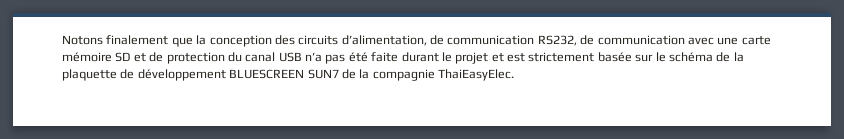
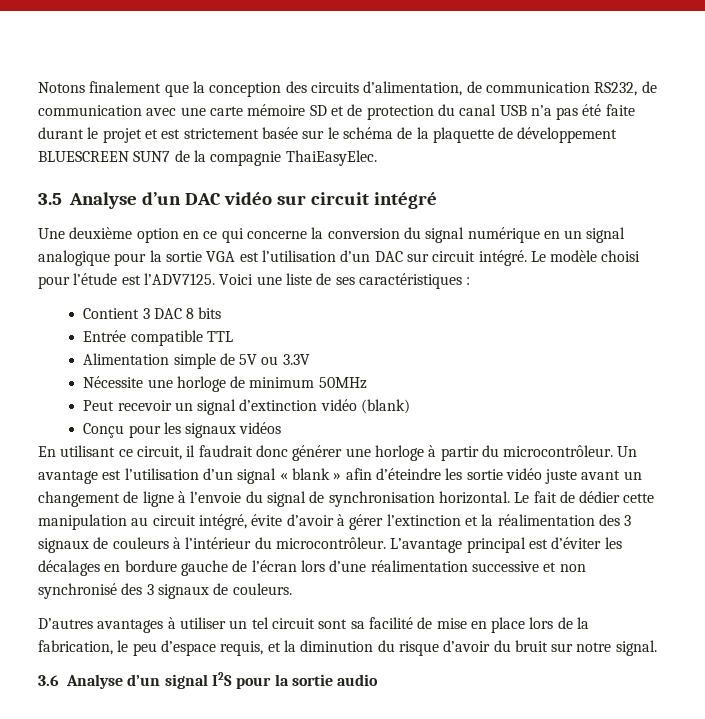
+ 3.5 Analyse d’un DAC vidéo sur circuit intégré
+ Une deuxième option en ce qui concerne la conversion du signal numérique en un signal analogique pour la sortie VGA est l’utilisation d’un DAC sur circuit intégré. Le modèle choisi pour l’étude est l’ADV7125. Voici une liste de ses caractéristiques :
+ Contient 3 DAC 8 bits
+ Entrée compatible TTL
+ Alimentation simple de 5V ou 3.3V
+ Nécessite une horloge de minimum 50MHz
+ Peut recevoir un signal d’extinction vidéo (blank)
+ Conçu pour les signaux vidéos
+ En utilisant ce circuit, il faudrait donc générer une horloge à partir du microcontrôleur. Un avantage est l’utilisation d’un signal « blank » afin d’éteindre les sortie vidéo juste avant un changement de ligne à l’envoie du signal de synchronisation horizontal. Le fait de dédier cette manipulation au circuit intégré, évite d’avoir à gérer l’extinction et la réalimentation des 3 signaux de couleurs à l’intérieur du microcontrôleur. L’avantage principal est d’éviter les décalages en bordure gauche de l’écran lors d’une réalimentation successive et non synchronisé des 3 signaux de couleurs.
+ D’autres avantages à utiliser un tel circuit sont sa facilité de mise en place lors de la fabrication, le peu d’espace requis, et la diminution du risque d’avoir du bruit sur notre signal.
+ 3.6 Analyse d’un signal I2S pour la sortie audio

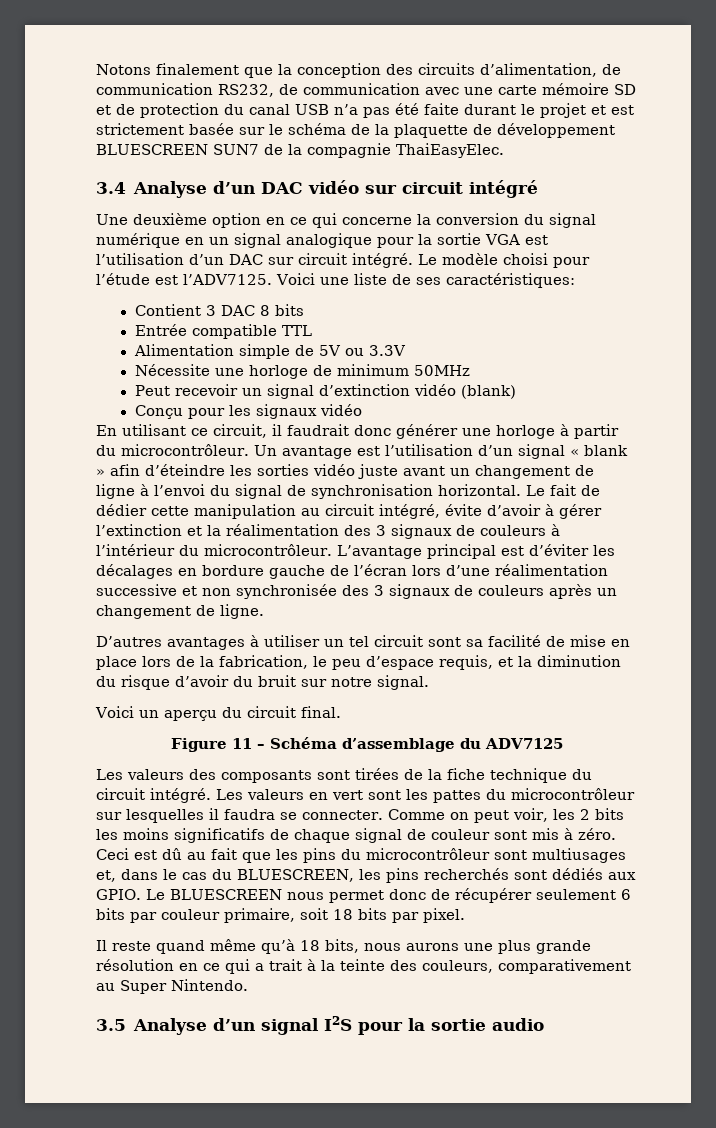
- 3.5 Analyse d’un DAC vidéo sur circuit intégré
+ 3.4 Analyse d’un DAC vidéo sur circuit intégré
- Voici une liste de ses caractéristiques :
+ Voici une liste de ses caractéristiques:
- Conçu pour les signaux vidéos
+ Conçu pour les signaux vidéo
- Un avantage est l’utilisation d’un signal « blank » afin d’éteindre les sortie vidéo juste avant un changement de ligne à l’envoie du signal de synchronisation horizontal.
+ Un avantage est l’utilisation d’un signal « blank » afin d’éteindre les sorties vidéo juste avant un changement de ligne à l’envoi du signal de synchronisation horizontal.
- L’avantage principal est d’éviter les décalages en bordure gauche de l’écran lors d’une réalimentation successive et non synchronisé des 3 signaux de couleurs.
+ L’avantage principal est d’éviter les décalages en bordure gauche de l’écran lors d’une réalimentation successive et non synchronisée des 3 signaux de couleurs après un changement de ligne.
- 3.6 Analyse d’un signal I2S pour la sortie audio
+ Voici un aperçu du circuit final.
+ Figure 11 – Schéma d’assemblage du ADV7125
+ Les valeurs des composants sont tirées de la fiche technique du circuit intégré. Les valeurs en vert sont les pattes du microcontrôleur sur lesquelles il faudra se connecter. Comme on peut voir, les 2 bits les moins significatifs de chaque signal de couleur sont mis à zéro. Ceci est dû au fait que les pins du microcontrôleur sont multiusages et, dans le cas du BLUESCREEN, les pins recherchés sont dédiés aux GPIO. Le BLUESCREEN nous permet donc de récupérer seulement 6 bits par couleur primaire, soit 18 bits par pixel.
+ Il reste quand même qu’à 18 bits, nous aurons une plus grande résolution en ce qui a trait à la teinte des couleurs, comparativement au Super Nintendo.
+ 3.5 Analyse d’un signal I2S pour la sortie audio

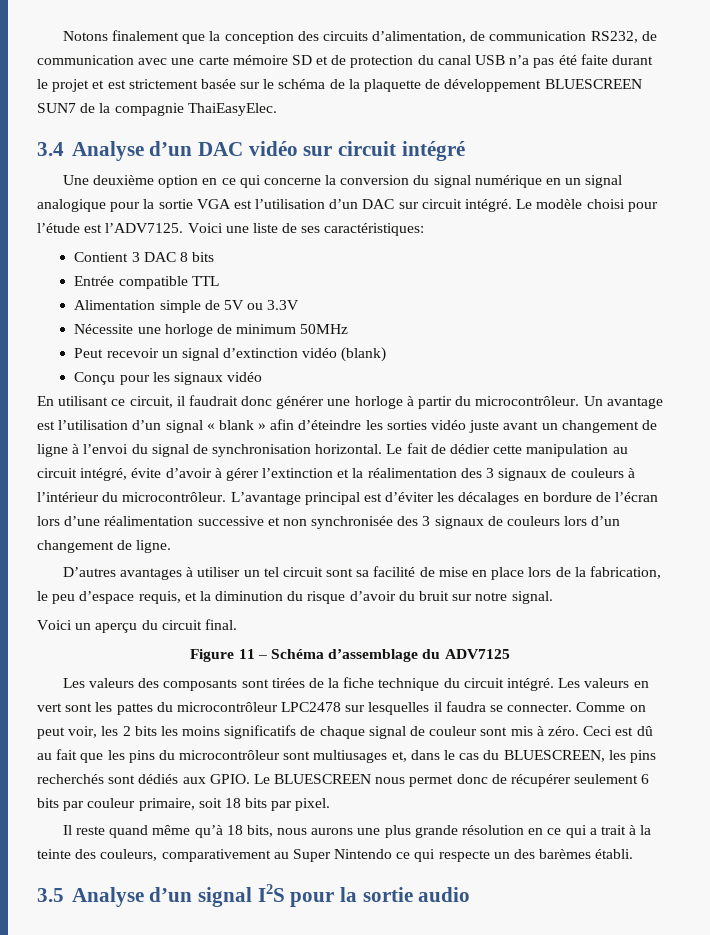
- L’avantage principal est d’éviter les décalages en bordure gauche de l’écran lors d’une réalimentation successive et non synchronisée des 3 signaux de couleurs après un changement de ligne.
+ L’avantage principal est d’éviter les décalages en bordure de l’écran lors d’une réalimentation successive et non synchronisée des 3 signaux de couleurs lors d’un changement de ligne.
- Les valeurs en vert sont les pattes du microcontrôleur sur lesquelles il faudra se connecter.
+ Les valeurs en vert sont les pattes du microcontrôleur LPC2478 sur lesquelles il faudra se connecter.
- Il reste quand même qu’à 18 bits, nous aurons une plus grande résolution en ce qui a trait à la teinte des couleurs, comparativement au Super Nintendo.
+ Il reste quand même qu’à 18 bits, nous aurons une plus grande résolution en ce qui a trait à la teinte des couleurs, comparativement au Super Nintendo ce qui respecte un des barèmes établi.

